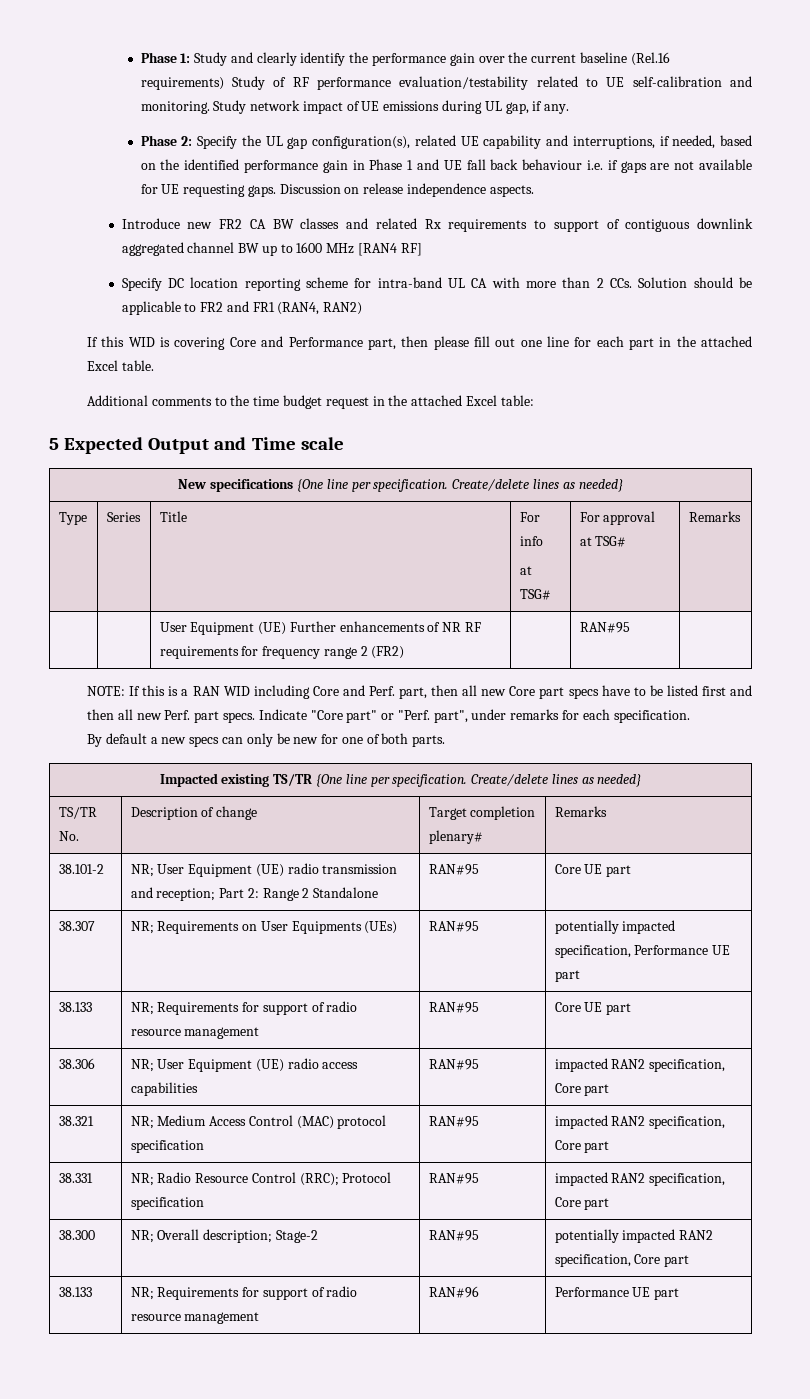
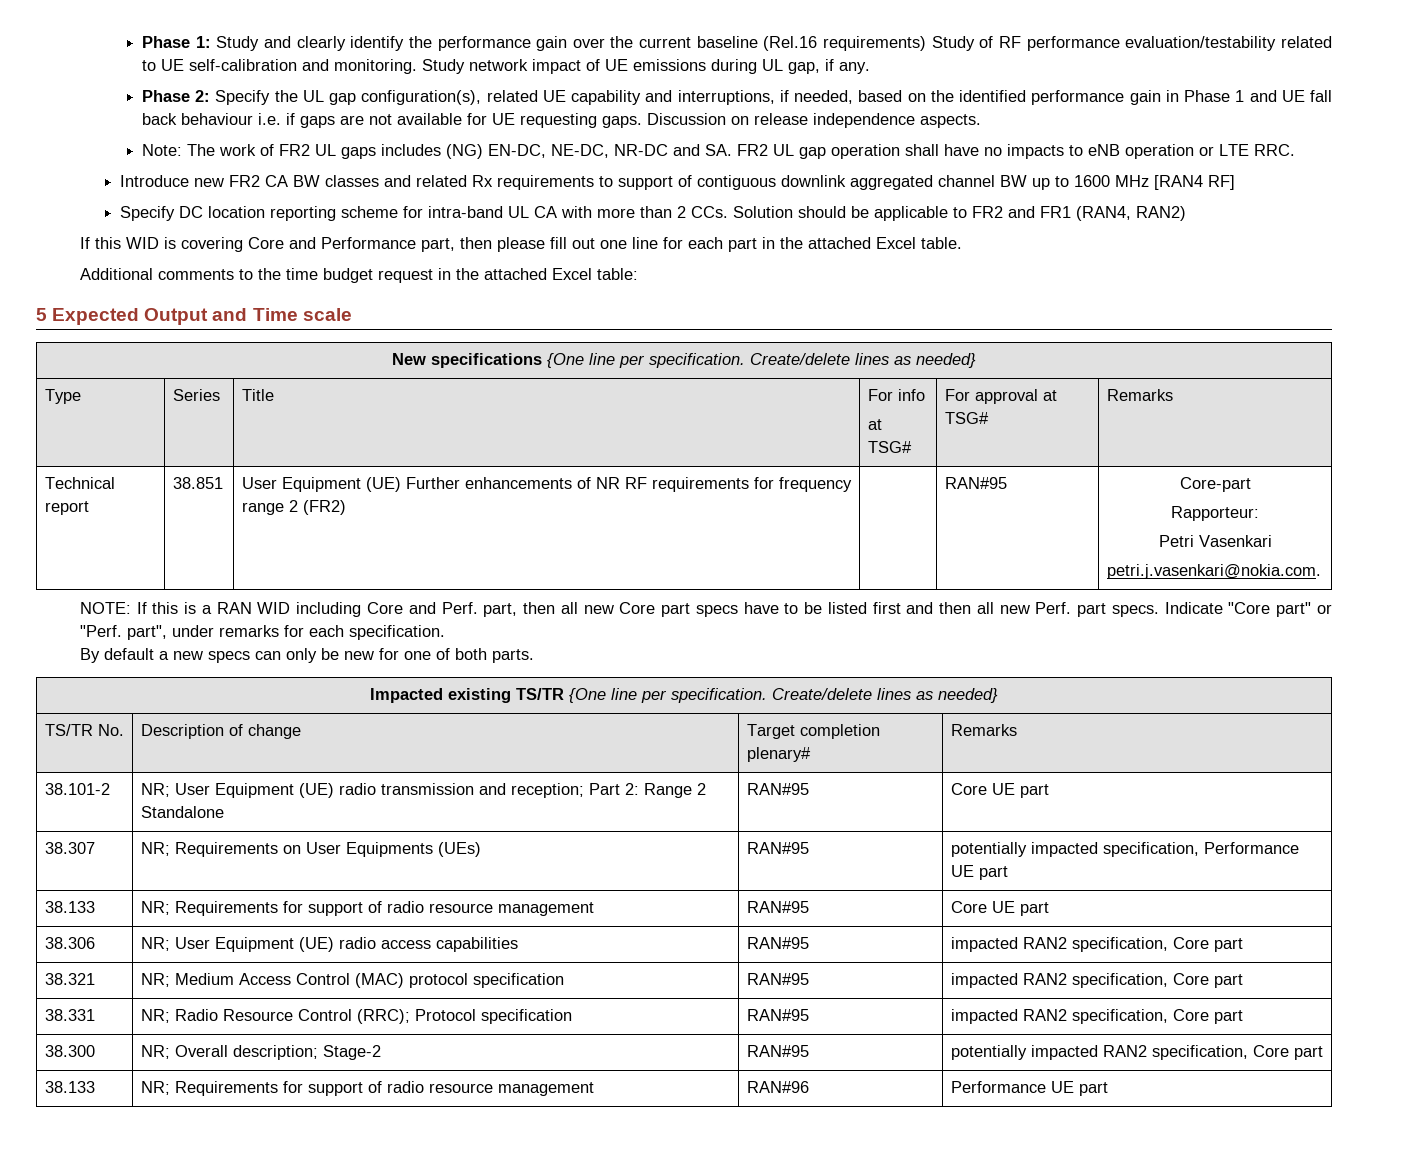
+ Note: The work of FR2 UL gaps includes (NG) EN-DC, NE-DC, NR-DC and SA. FR2 UL gap operation shall have no impacts to eNB operation or LTE RRC.
- | | User Equipment (UE) Further enhancements of NR RF requirements for frequency range 2 (FR2) | | RAN#95 |
+ Technical report | 38.851 | User Equipment (UE) Further enhancements of NR RF requirements for frequency range 2 (FR2) | | RAN#95 | Core-part
+ Rapporteur:
+ Petri Vasenkari
+ petri.j.vasenkari@nokia.com.

